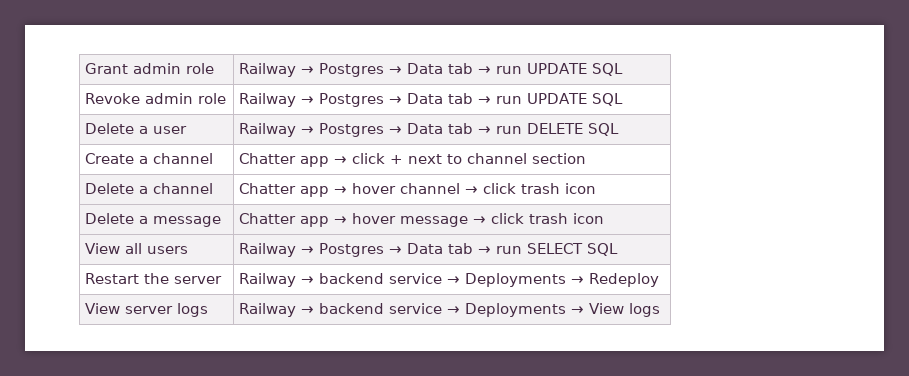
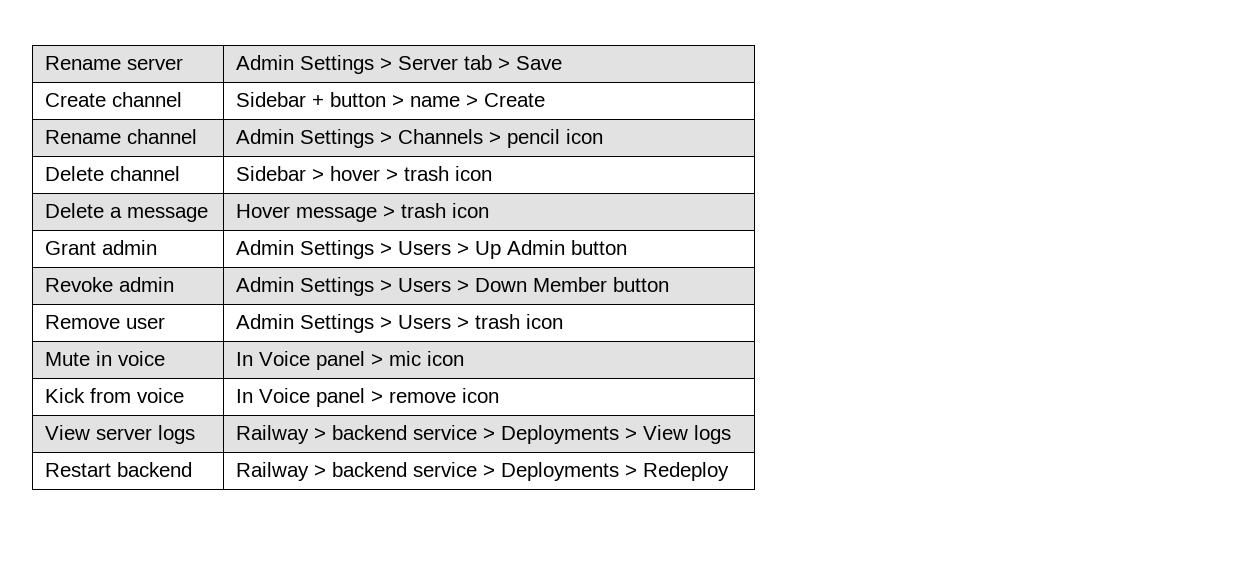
- Grant admin role | Railway → Postgres → Data tab → run UPDATE SQL
- Revoke admin role | Railway → Postgres → Data tab → run UPDATE SQL
- Delete a user | Railway → Postgres → Data tab → run DELETE SQL
- Create a channel | Chatter app → click + next to channel section
- Delete a channel | Chatter app → hover channel → click trash icon
+ Rename server | Admin Settings > Server tab > Save
+ Create channel | Sidebar + button > name > Create
+ Rename channel | Admin Settings > Channels > pencil icon
+ Delete channel | Sidebar > hover > trash icon
- Delete a message | Chatter app → hover message → click trash icon
- View all users | Railway → Postgres → Data tab → run SELECT SQL
- Restart the server | Railway → backend service → Deployments → Redeploy
+ Delete a message | Hover message > trash icon
+ Grant admin | Admin Settings > Users > Up Admin button
+ Revoke admin | Admin Settings > Users > Down Member button
+ Remove user | Admin Settings > Users > trash icon
+ Mute in voice | In Voice panel > mic icon
+ Kick from voice | In Voice panel > remove icon
- View server logs | Railway → backend service → Deployments → View logs
+ View server logs | Railway > backend service > Deployments > View logs
+ Restart backend | Railway > backend service > Deployments > Redeploy

